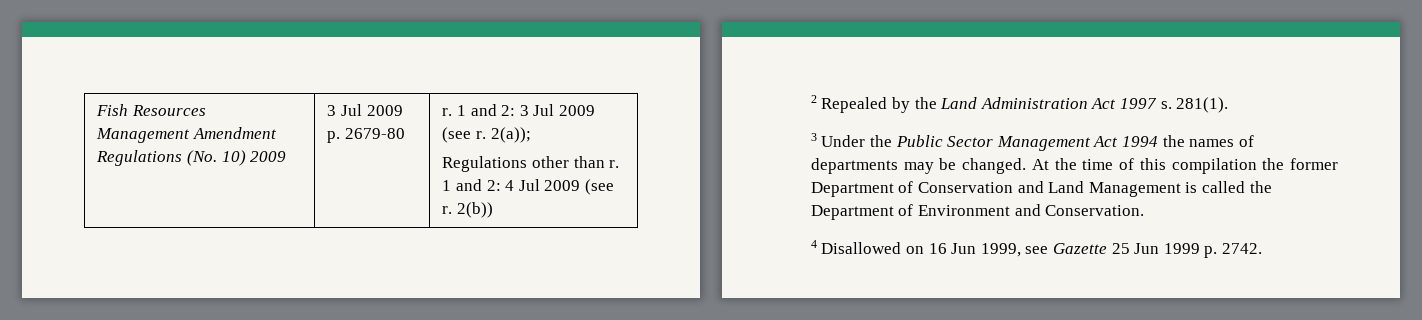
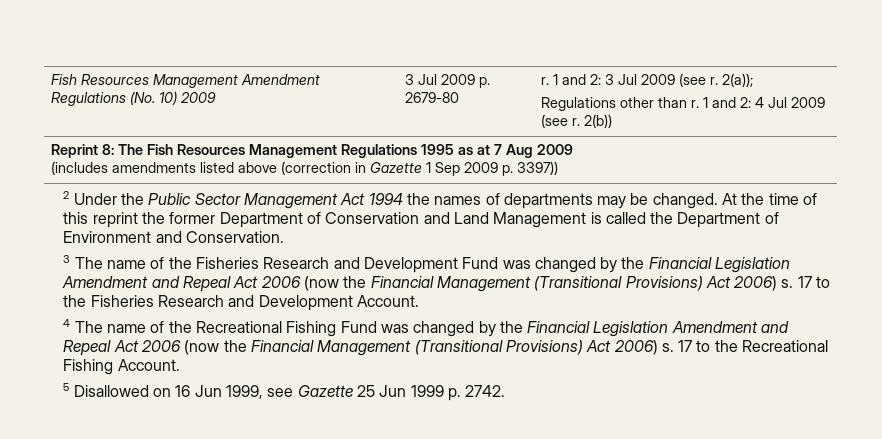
- 2 Repealed by the Land Administration Act 1997 s. 281(1).
- 3 Under the Public Sector Management Act 1994 the names of departments may be changed.
+ Reprint 8: The Fish Resources Management Regulations 1995 as at 7 Aug 2009
+ (includes amendments listed above (correction in Gazette 1 Sep 2009 p. 3397))
+ 2 Under the Public Sector Management Act 1994 the names of departments may be changed.
- At the time of this compilation the former Department of Conservation and Land Management is called the Department of Environment and Conservation.
+ At the time of this reprint the former Department of Conservation and Land Management is called the Department of Environment and Conservation.
- 4 Disallowed on 16 Jun 1999, see Gazette 25 Jun 1999 p. 2742.
+ 3 The name of the Fisheries Research and Development Fund was changed by the Financial Legislation Amendment and Repeal Act 2006 (now the Financial Management (Transitional Provisions) Act 2006) s. 17 to the Fisheries Research and Development Account.
+ 4 The name of the Recreational Fishing Fund was changed by the Financial Legislation Amendment and Repeal Act 2006 (now the Financial Management (Transitional Provisions) Act 2006) s. 17 to the Recreational Fishing Account.
+ 5 Disallowed on 16 Jun 1999, see Gazette 25 Jun 1999 p. 2742.

